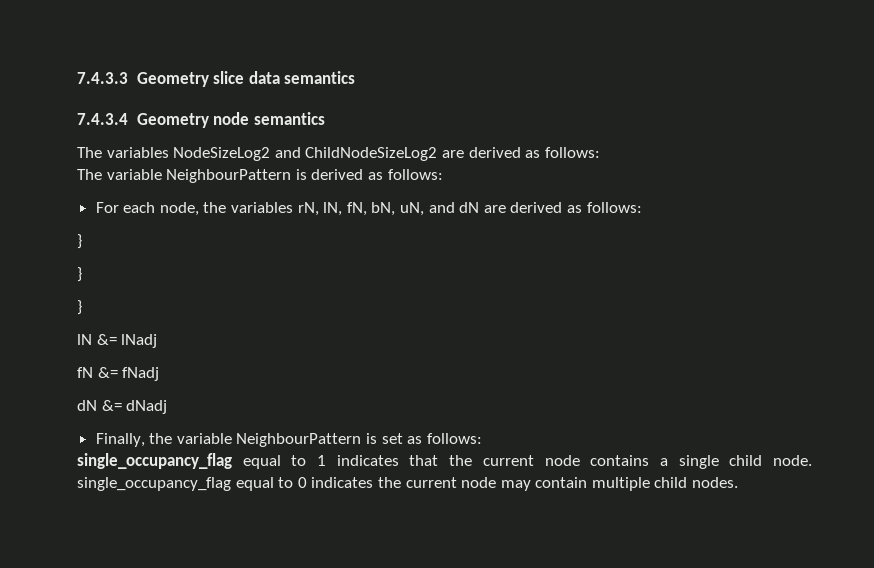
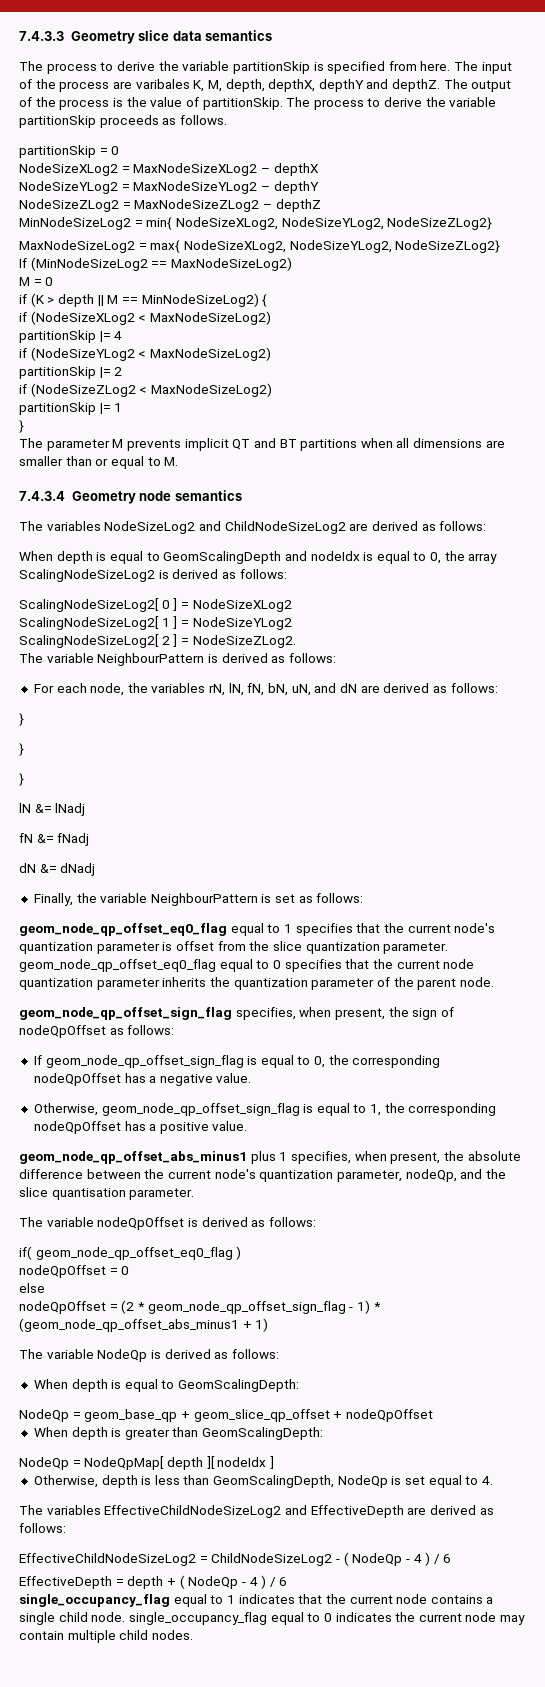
+ The process to derive the variable partitionSkip is specified from here. The input of the process are varibales K, M, depth, depthX, depthY and depthZ. The output of the process is the value of partitionSkip. The process to derive the variable partitionSkip proceeds as follows.
+ partitionSkip = 0
+ NodeSizeXLog2 = MaxNodeSizeXLog2 – depthX
+ NodeSizeYLog2 = MaxNodeSizeYLog2 – depthY
+ NodeSizeZLog2 = MaxNodeSizeZLog2 – depthZ
+ MinNodeSizeLog2 = min{ NodeSizeXLog2, NodeSizeYLog2, NodeSizeZLog2}
+ MaxNodeSizeLog2 = max{ NodeSizeXLog2, NodeSizeYLog2, NodeSizeZLog2}
+ If (MinNodeSizeLog2 == MaxNodeSizeLog2)
+ M = 0
+ if (K > depth || M == MinNodeSizeLog2) {
+ if (NodeSizeXLog2 < MaxNodeSizeLog2)
+ partitionSkip |= 4
+ if (NodeSizeYLog2 < MaxNodeSizeLog2)
+ partitionSkip |= 2
+ if (NodeSizeZLog2 < MaxNodeSizeLog2)
+ partitionSkip |= 1
+ }
+ The parameter M prevents implicit QT and BT partitions when all dimensions are smaller than or equal to M.
+ When depth is equal to GeomScalingDepth and nodeIdx is equal to 0, the array ScalingNodeSizeLog2 is derived as follows:
+ ScalingNodeSizeLog2[ 0 ] = NodeSizeXLog2
+ ScalingNodeSizeLog2[ 1 ] = NodeSizeYLog2
+ ScalingNodeSizeLog2[ 2 ] = NodeSizeZLog2.
+ geom_node_qp_offset_eq0_flag equal to 1 specifies that the current node's quantization parameter is offset from the slice quantization parameter. geom_node_qp_offset_eq0_flag equal to 0 specifies that the current node quantization parameter inherits the quantization parameter of the parent node.
+ geom_node_qp_offset_sign_flag specifies, when present, the sign of nodeQpOffset as follows:
+ If geom_node_qp_offset_sign_flag is equal to 0, the corresponding nodeQpOffset has a negative value.
+ Otherwise, geom_node_qp_offset_sign_flag is equal to 1, the corresponding nodeQpOffset has a positive value.
+ geom_node_qp_offset_abs_minus1 plus 1 specifies, when present, the absolute difference between the current node's quantization parameter, nodeQp, and the slice quantisation parameter.
+ The variable nodeQpOffset is derived as follows:
+ if( geom_node_qp_offset_eq0_flag )
+ nodeQpOffset = 0
+ else
+ nodeQpOffset = (2 * geom_node_qp_offset_sign_flag - 1) * (geom_node_qp_offset_abs_minus1 + 1)
+ The variable NodeQp is derived as follows:
+ When depth is equal to GeomScalingDepth:
+ NodeQp = geom_base_qp + geom_slice_qp_offset + nodeQpOffset
+ When depth is greater than GeomScalingDepth:
+ NodeQp = NodeQpMap[ depth ][ nodeIdx ]
+ Otherwise, depth is less than GeomScalingDepth, NodeQp is set equal to 4.
+ The variables EffectiveChildNodeSizeLog2 and EffectiveDepth are derived as follows:
+ EffectiveChildNodeSizeLog2 = ChildNodeSizeLog2 - ( NodeQp - 4 ) / 6
+ EffectiveDepth = depth + ( NodeQp - 4 ) / 6

